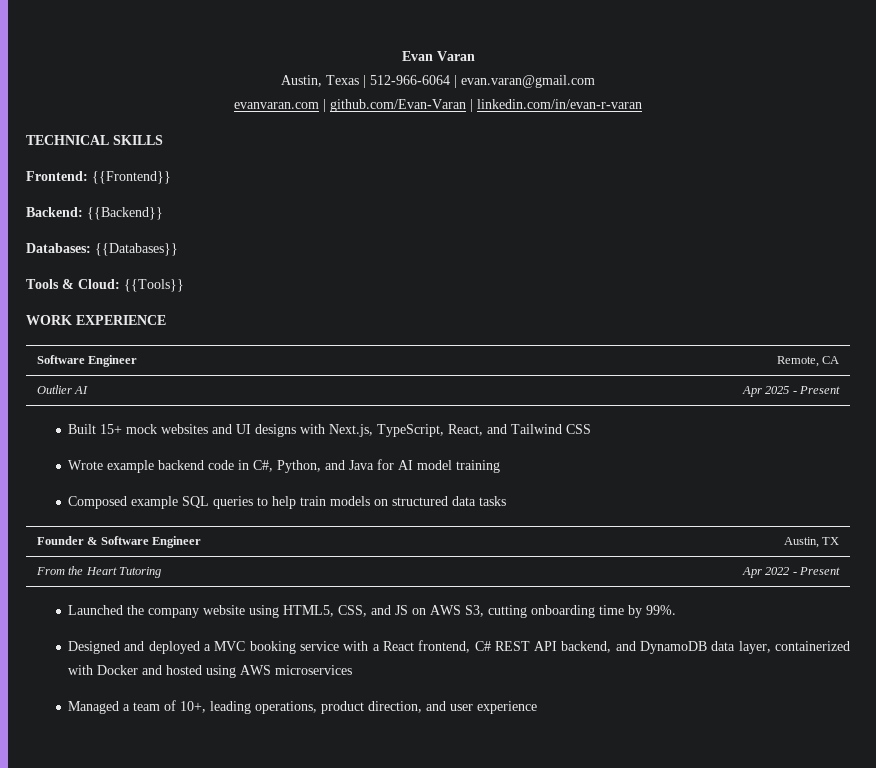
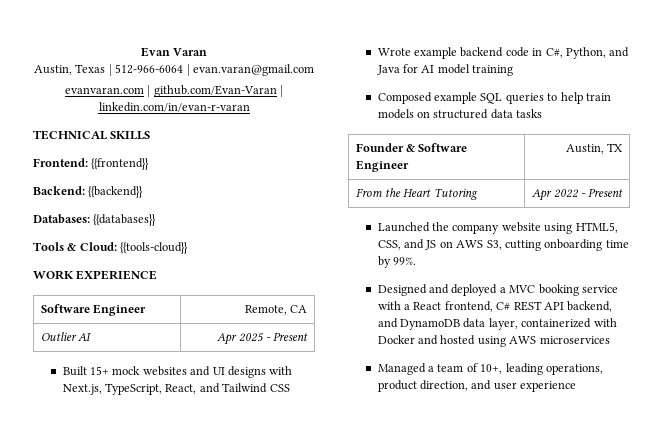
- Frontend: {{Frontend}}
+ Frontend: {{frontend}}
- Backend: {{Backend}}
+ Backend: {{backend}}
- Databases: {{Databases}}
+ Databases: {{databases}}
- Tools & Cloud: {{Tools}}
+ Tools & Cloud: {{tools-cloud}}

